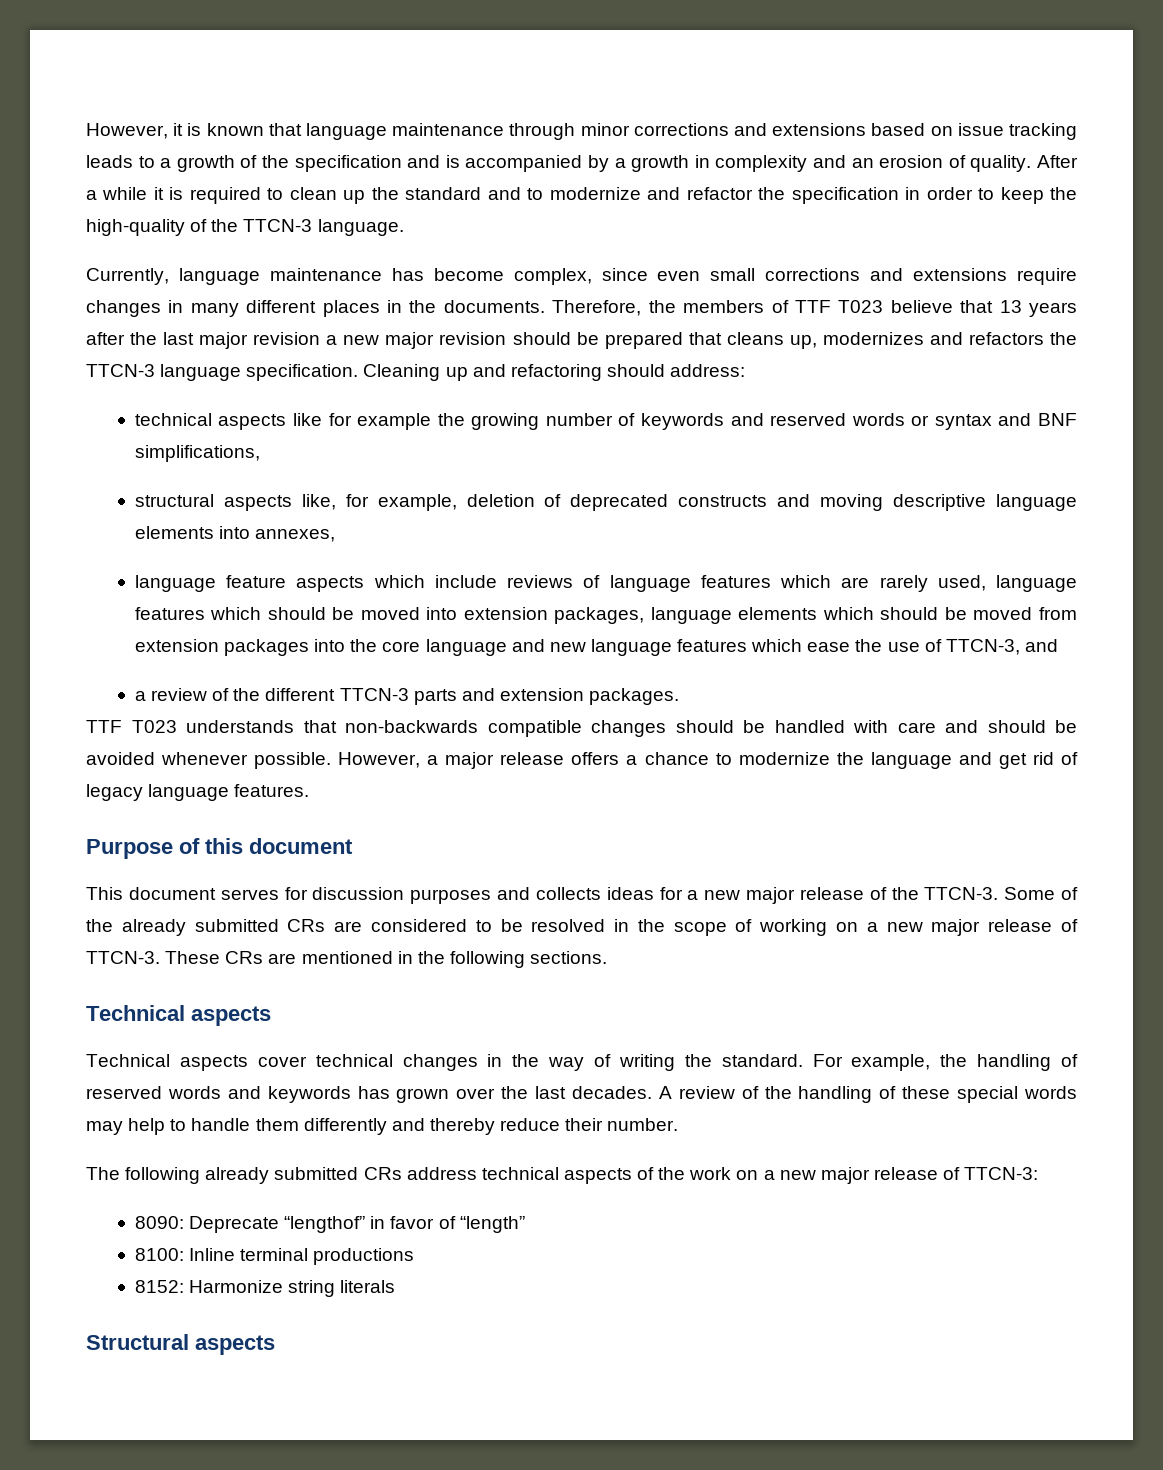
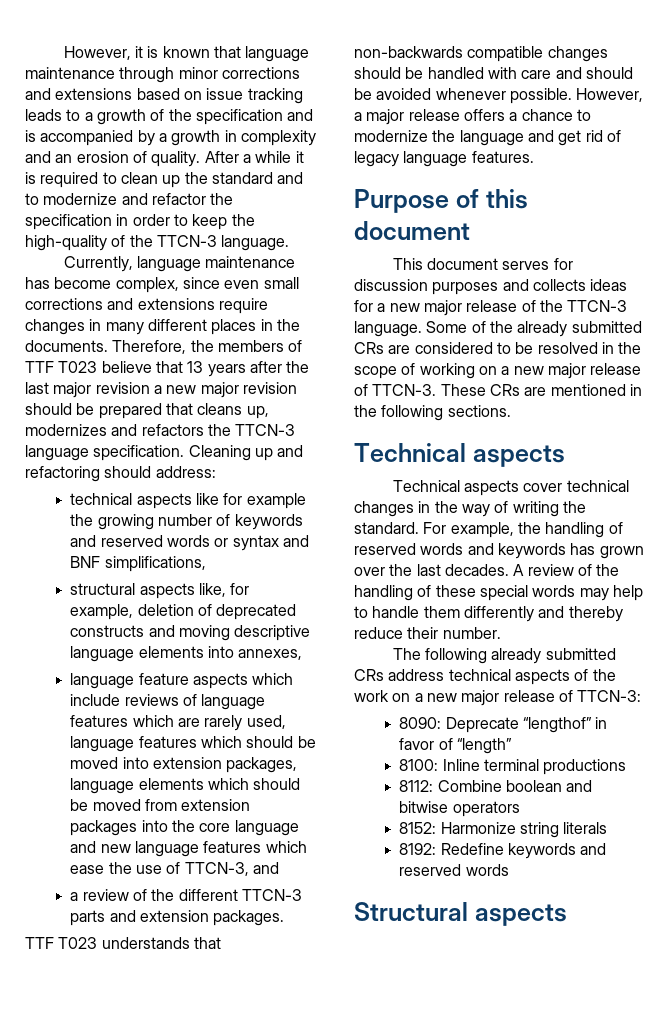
- This document serves for discussion purposes and collects ideas for a new major release of the TTCN-3.
+ This document serves for discussion purposes and collects ideas for a new major release of the TTCN-3 language.
+ 8112: Combine boolean and bitwise operators
  8152: Harmonize string literals
+ 8192: Redefine keywords and reserved words

